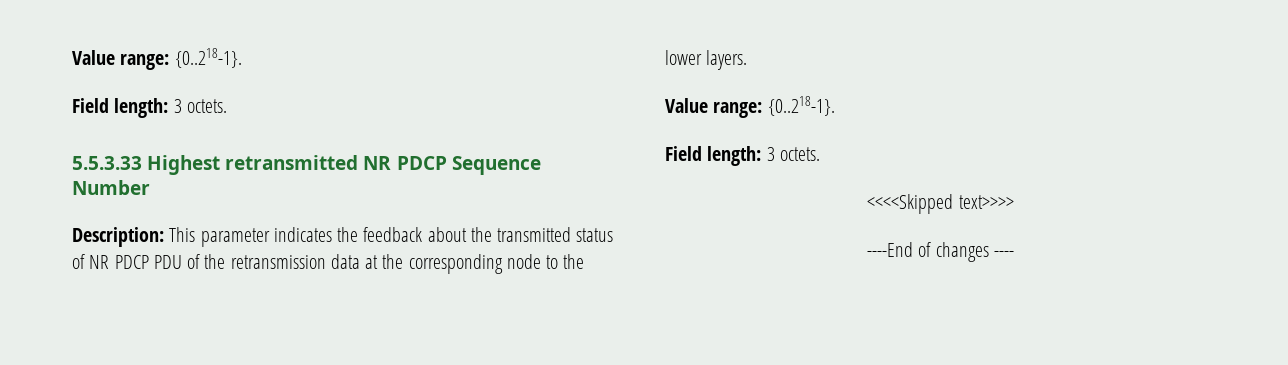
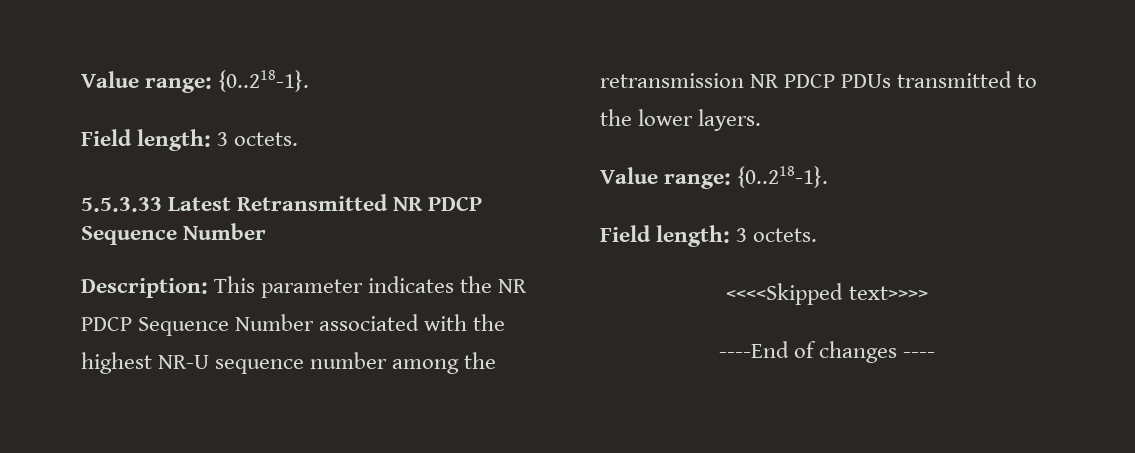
- 5.5.3.33 Highest retransmitted NR PDCP Sequence Number
+ 5.5.3.33 Latest Retransmitted NR PDCP Sequence Number
- Description: This parameter indicates the feedback about the transmitted status of NR PDCP PDU of the retransmission data at the corresponding node to the lower layers.
+ Description: This parameter indicates the NR PDCP Sequence Number associated with the highest NR-U sequence number among the retransmission NR PDCP PDUs transmitted to the lower layers.

